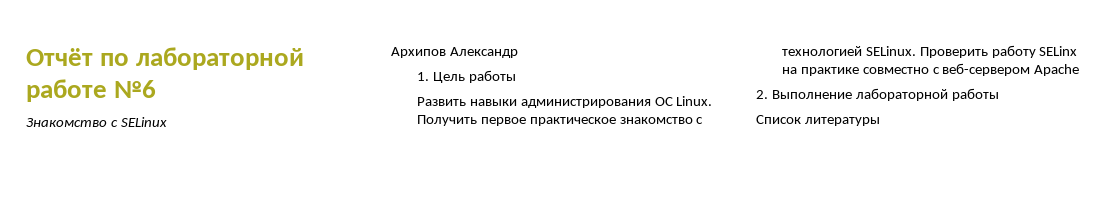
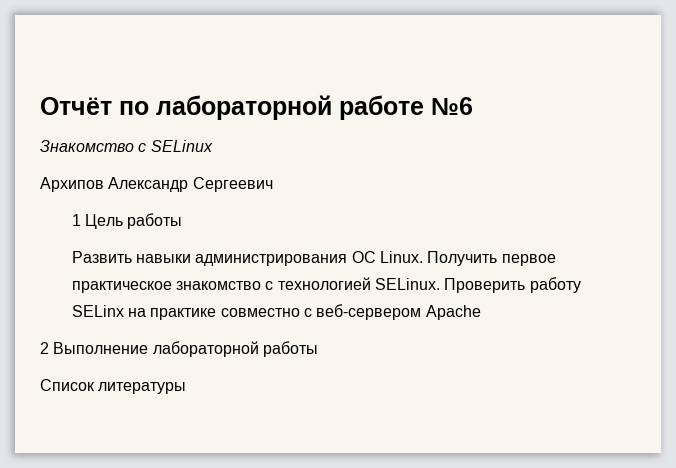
- Архипов Александр
- 1. Цель работы
+ Архипов Александр Сергеевич
+ 1 Цель работы
- 2. Выполнение лабораторной работы
+ 2 Выполнение лабораторной работы

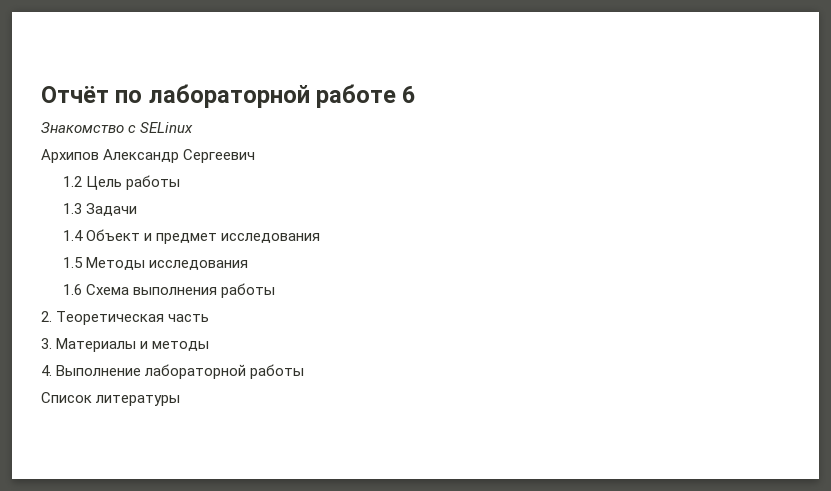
- Отчёт по лабораторной работе №6
+ Отчёт по лабораторной работе 6
- 1 Цель работы
+ 1.2 Цель работы
- Развить навыки администрирования ОС Linux. Получить первое практическое знакомство с технологией SELinux. Проверить работу SELinx на практике совместно с веб-сервером Apache
- 2 Выполнение лабораторной работы
+ 1.3 Задачи
+ 1.4 Объект и предмет исследования
+ 1.5 Методы исследования
+ 1.6 Схема выполнения работы
+ 2. Теоретическая часть
+ 3. Материалы и методы
+ 4. Выполнение лабораторной работы

